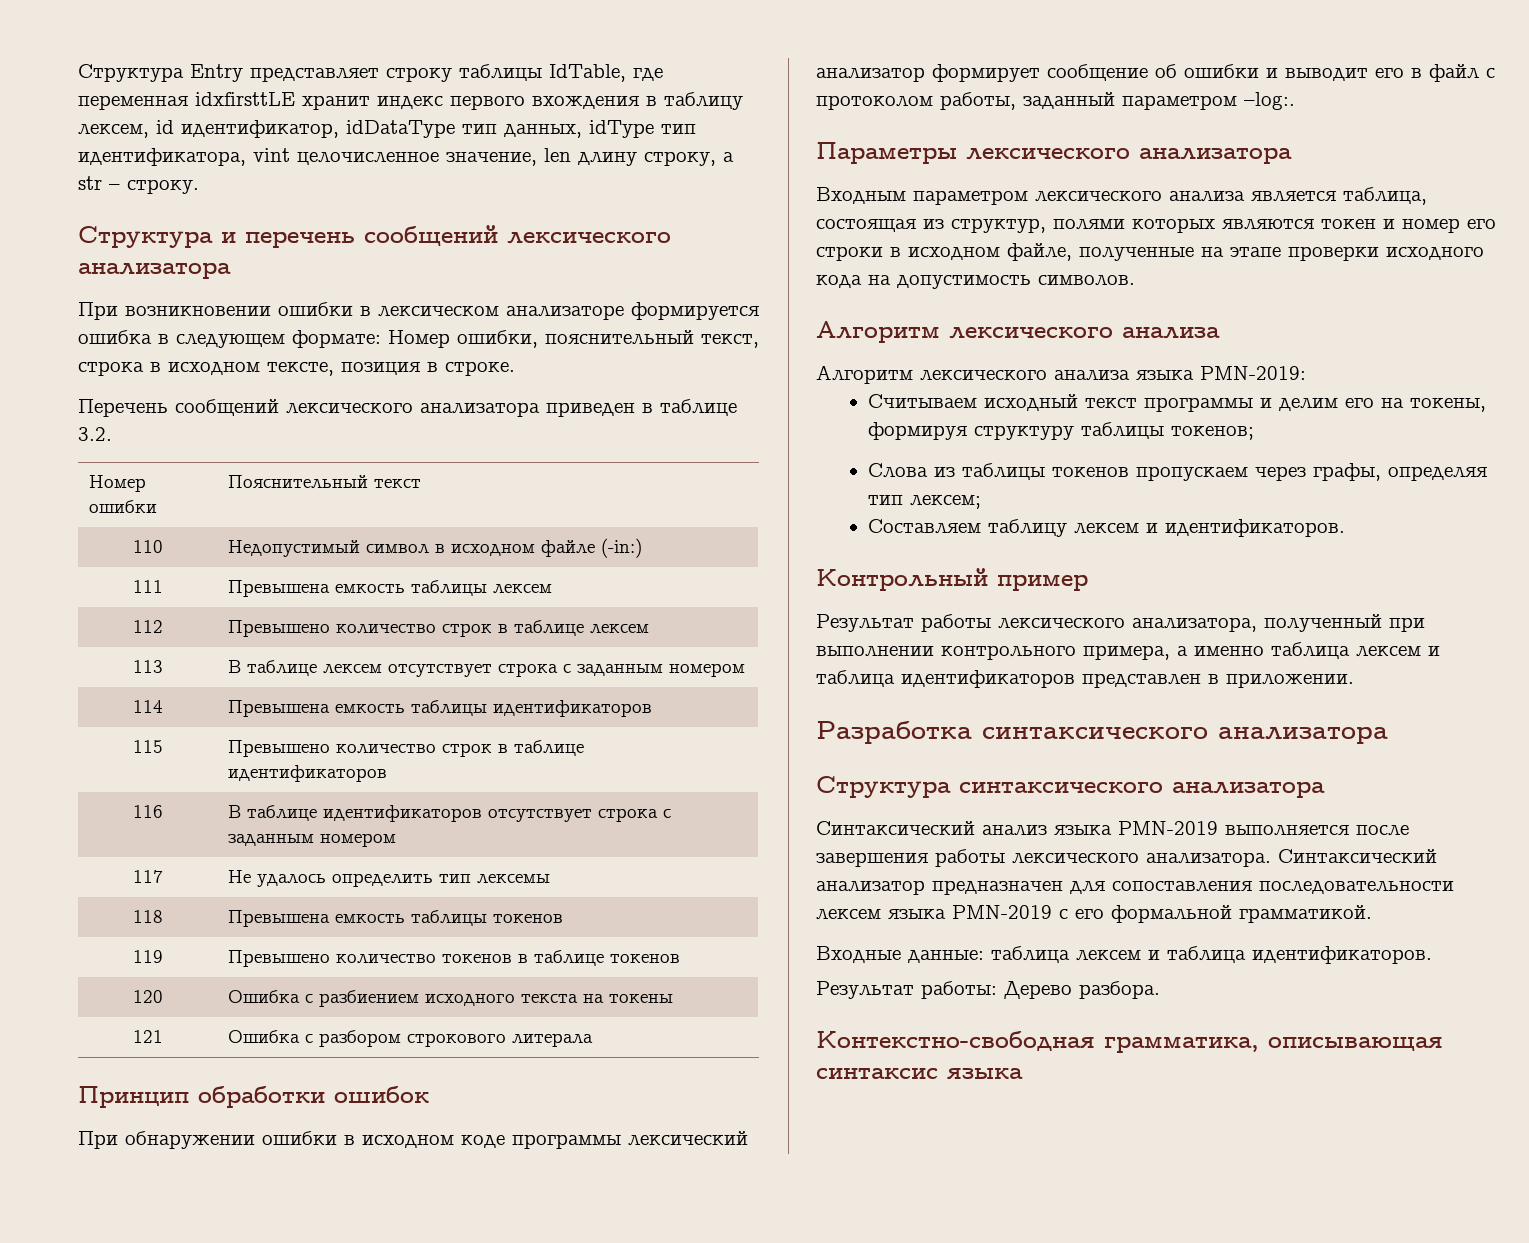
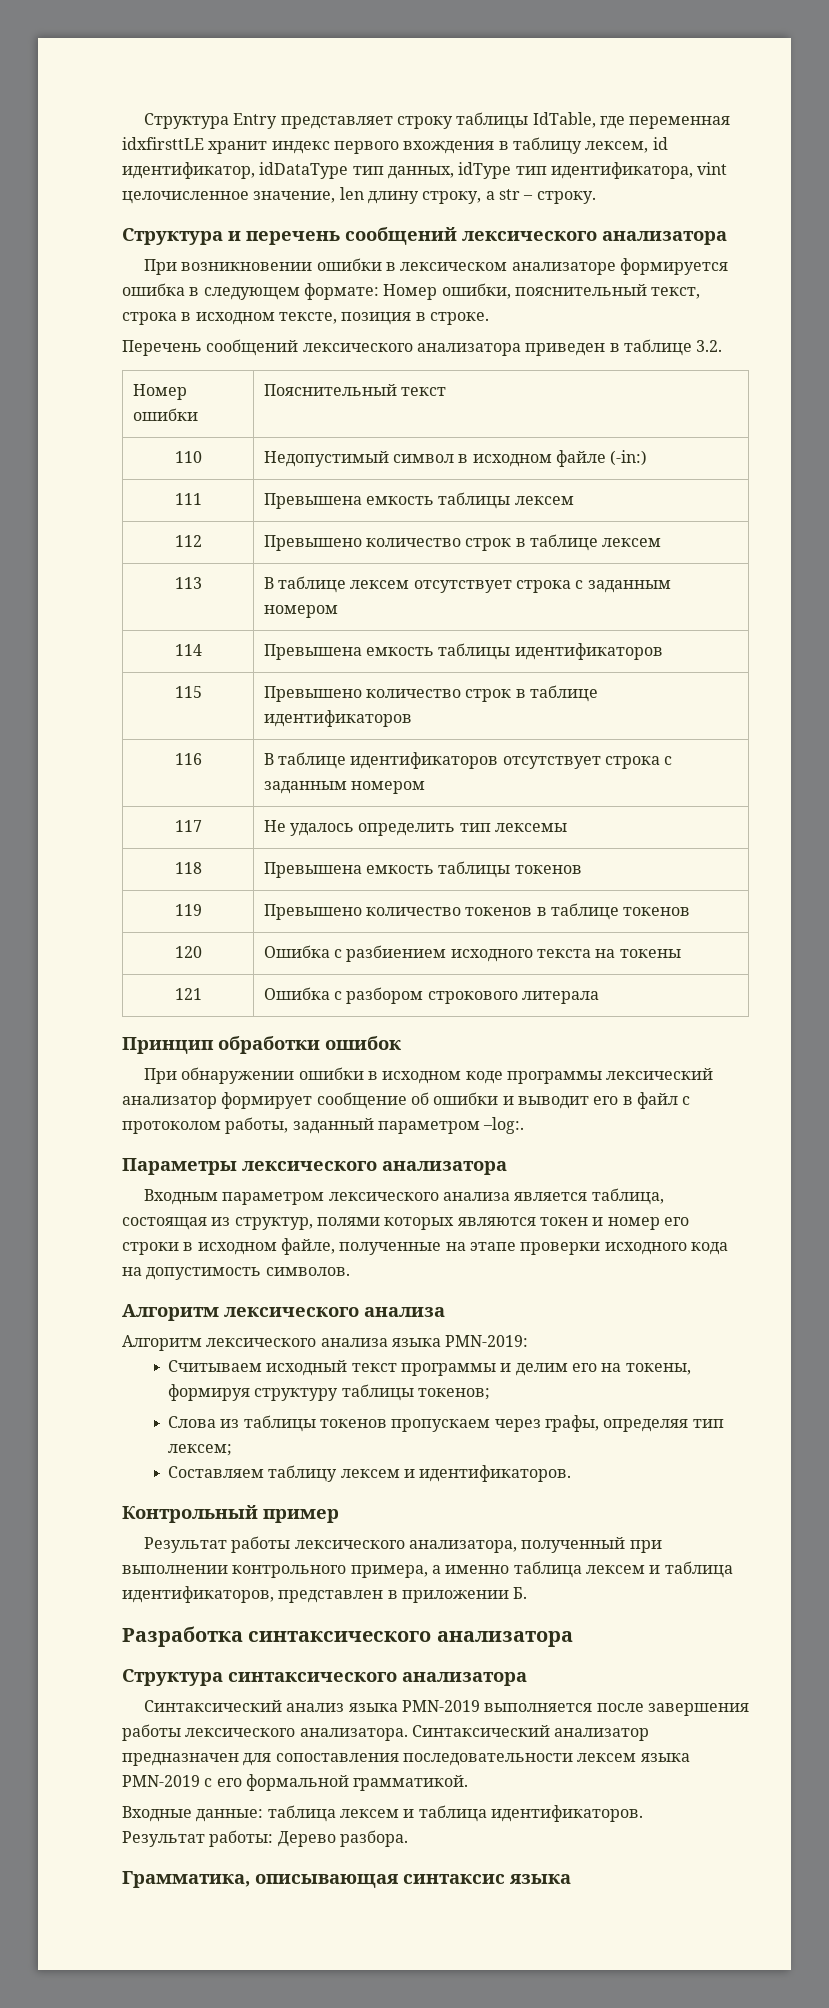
- Результат работы лексического анализатора, полученный при выполнении контрольного примера, а именно таблица лексем и таблица идентификаторов представлен в приложении.
+ Результат работы лексического анализатора, полученный при выполнении контрольного примера, а именно таблица лексем и таблица идентификаторов, представлен в приложении Б.
- Контекстно-свободная грамматика, описывающая синтаксис языка
+ Грамматика, описывающая синтаксис языка

